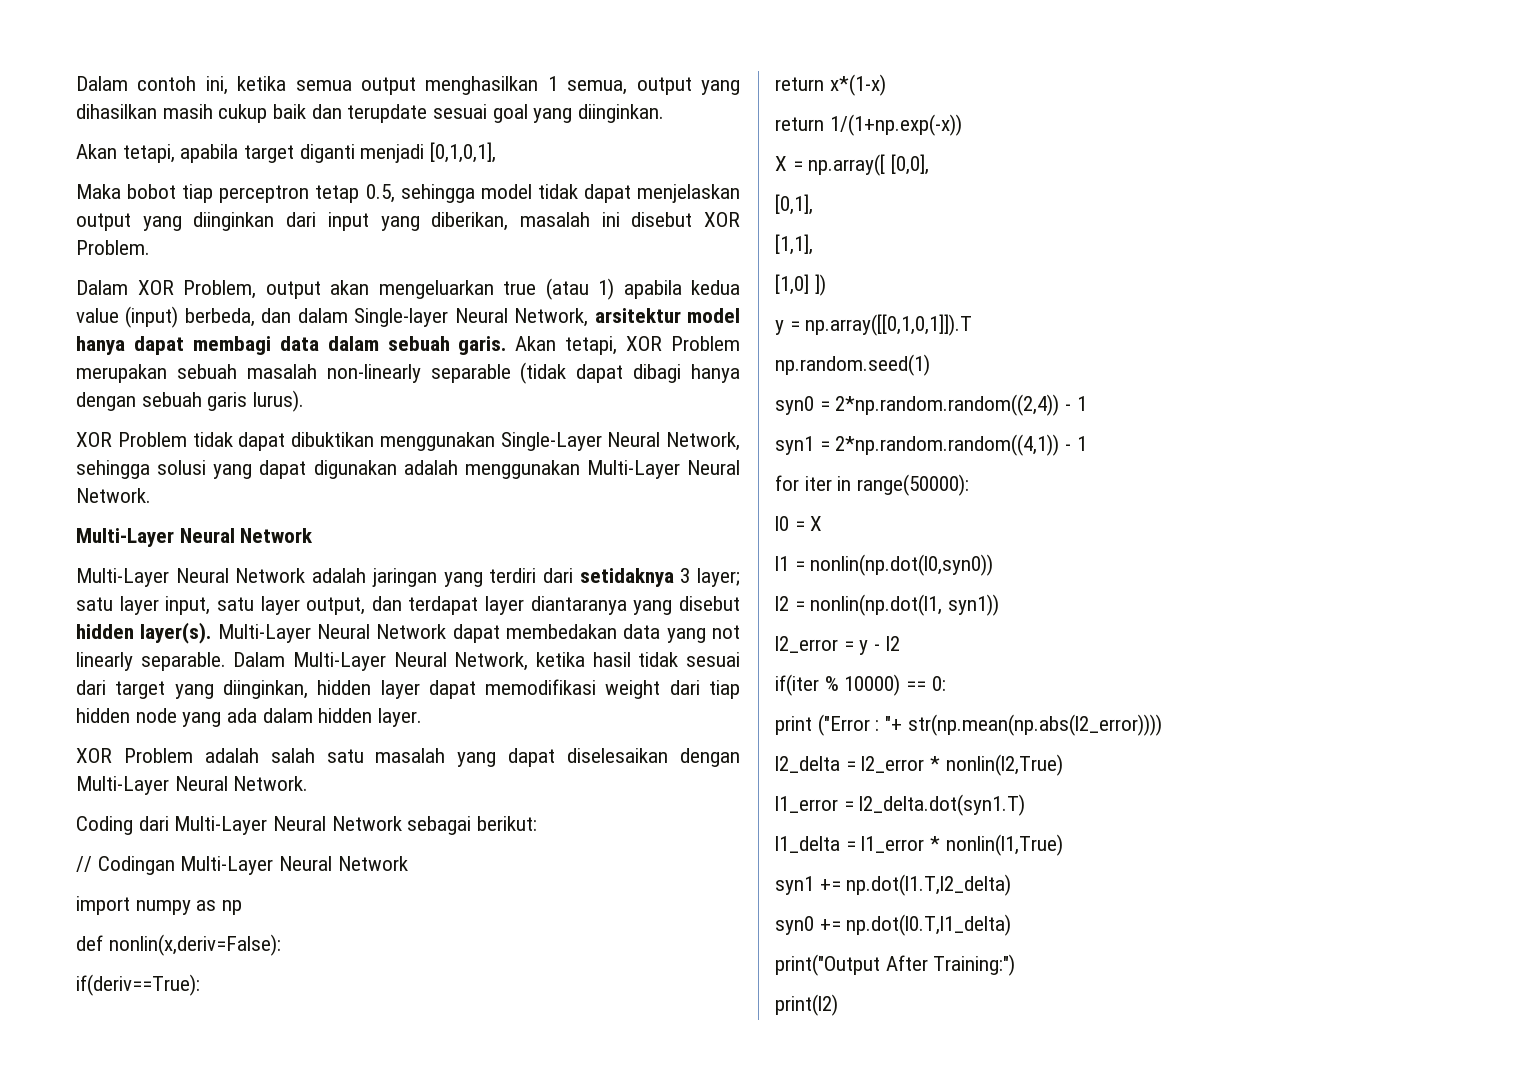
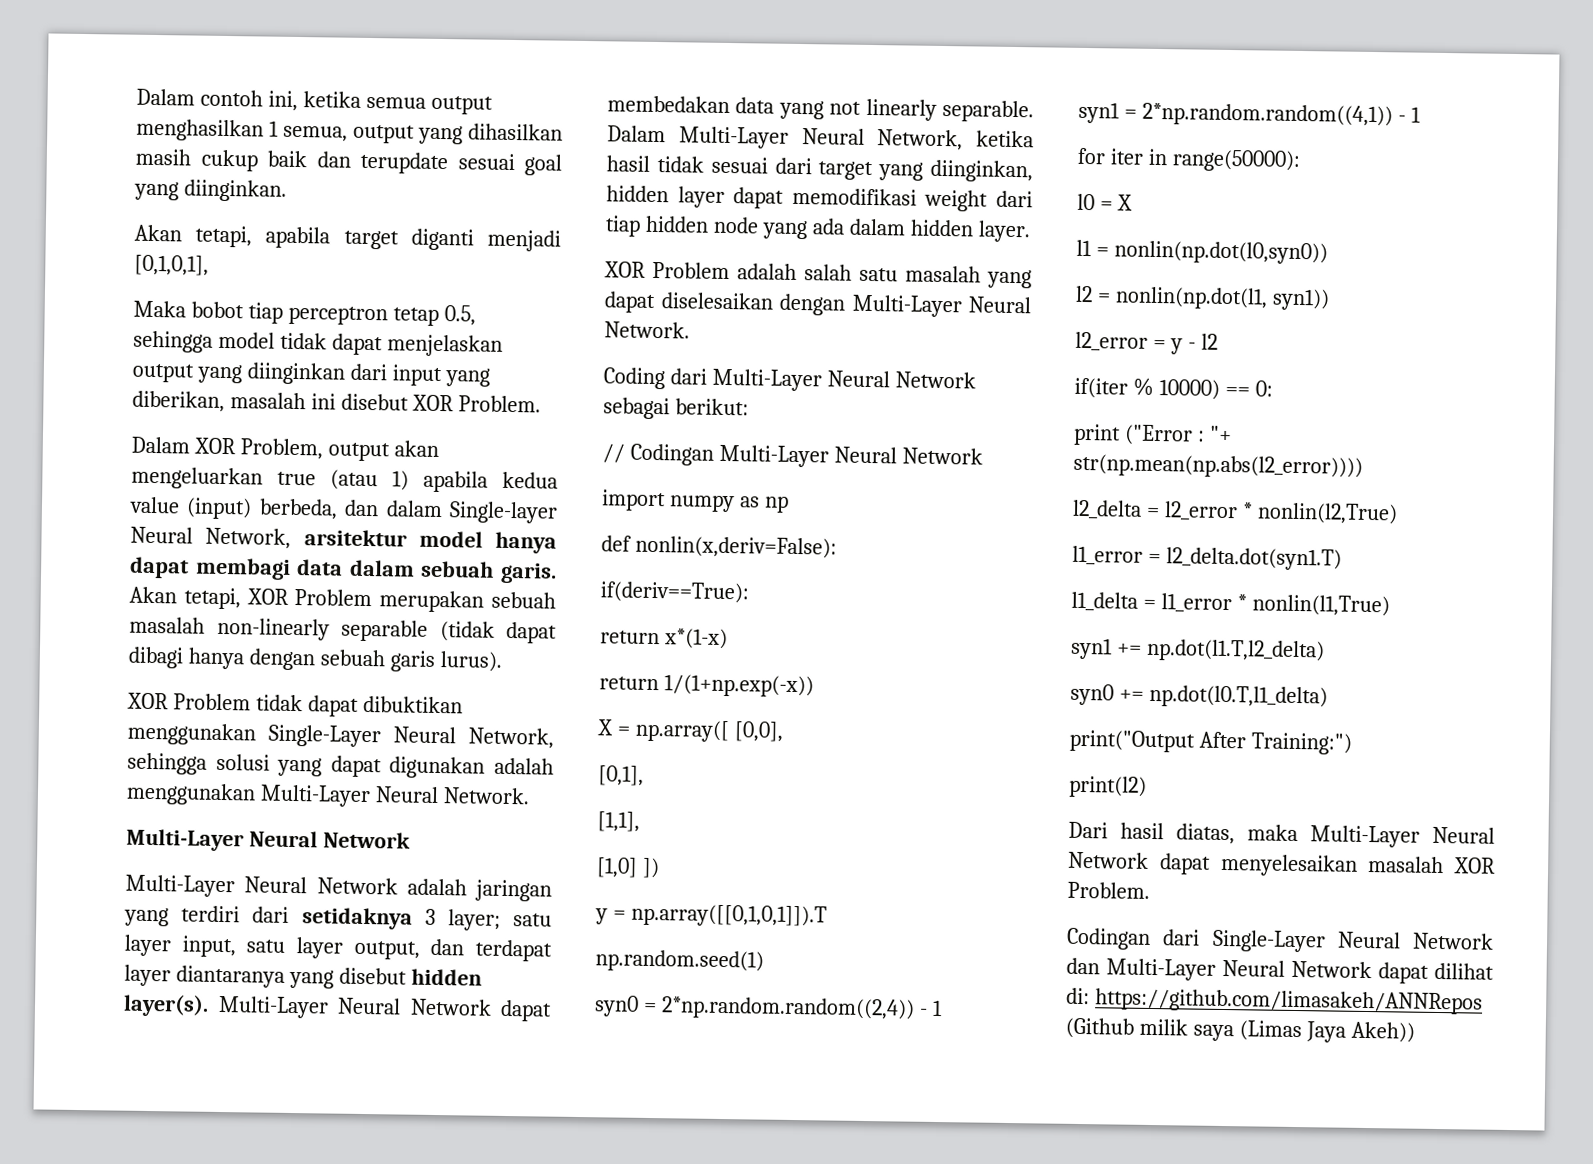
+ Dari hasil diatas, maka Multi-Layer Neural Network dapat menyelesaikan masalah XOR Problem.
+ Codingan dari Single-Layer Neural Network dan Multi-Layer Neural Network dapat dilihat di: https://github.com/limasakeh/ANNRepos (Github milik saya (Limas Jaya Akeh))

